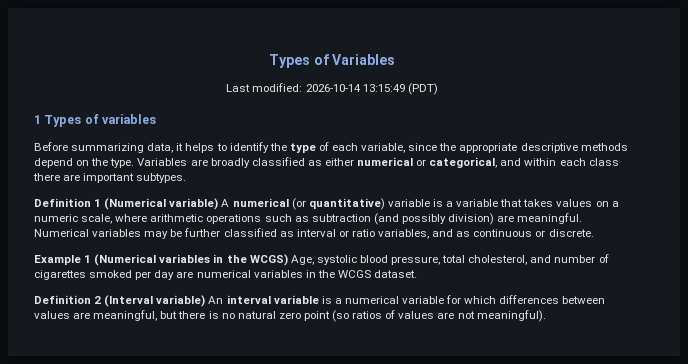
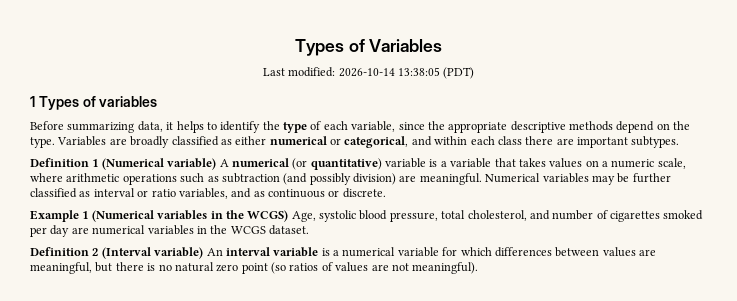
- Last modified: 2026-10-14 13:15:49 (PDT)
+ Last modified: 2026-10-14 13:38:05 (PDT)

